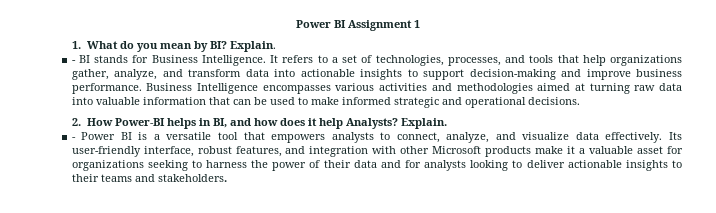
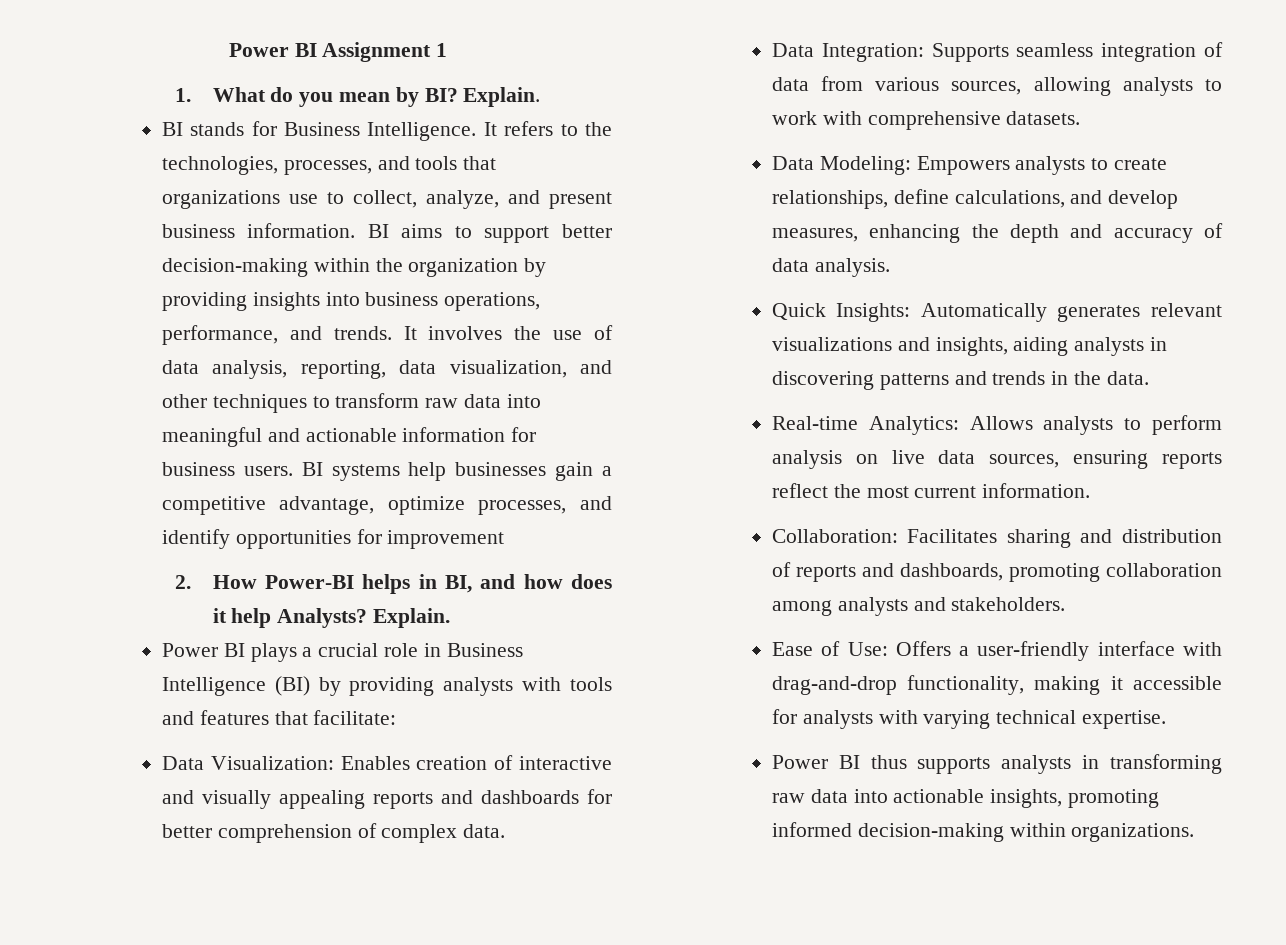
- - BI stands for Business Intelligence.
+ BI stands for Business Intelligence.
- It refers to a set of technologies, processes, and tools that help organizations gather, analyze, and transform data into actionable insights to support decision-making and improve business performance. Business Intelligence encompasses various activities and methodologies aimed at turning raw data into valuable information that can be used to make informed strategic and operational decisions.
+ It refers to the technologies, processes, and tools that organizations use to collect, analyze, and present business information. BI aims to support better decision-making within the organization by providing insights into business operations, performance, and trends. It involves the use of data analysis, reporting, data visualization, and other techniques to transform raw data into meaningful and actionable information for business users. BI systems help businesses gain a competitive advantage, optimize processes, and identify opportunities for improvement
- - Power BI is a versatile tool that empowers analysts to connect, analyze, and visualize data effectively. Its user-friendly interface, robust features, and integration with other Microsoft products make it a valuable asset for organizations seeking to harness the power of their data and for analysts looking to deliver actionable insights to their teams and stakeholders.
+ Power BI plays a crucial role in Business Intelligence (BI) by providing analysts with tools and features that facilitate:
+ Data Visualization: Enables creation of interactive and visually appealing reports and dashboards for better comprehension of complex data.
+ Data Integration: Supports seamless integration of data from various sources, allowing analysts to work with comprehensive datasets.
+ Data Modeling: Empowers analysts to create relationships, define calculations, and develop measures, enhancing the depth and accuracy of data analysis.
+ Quick Insights: Automatically generates relevant visualizations and insights, aiding analysts in discovering patterns and trends in the data.
+ Real-time Analytics: Allows analysts to perform analysis on live data sources, ensuring reports reflect the most current information.
+ Collaboration: Facilitates sharing and distribution of reports and dashboards, promoting collaboration among analysts and stakeholders.
+ Ease of Use: Offers a user-friendly interface with drag-and-drop functionality, making it accessible for analysts with varying technical expertise.
+ Power BI thus supports analysts in transforming raw data into actionable insights, promoting informed decision-making within organizations.

